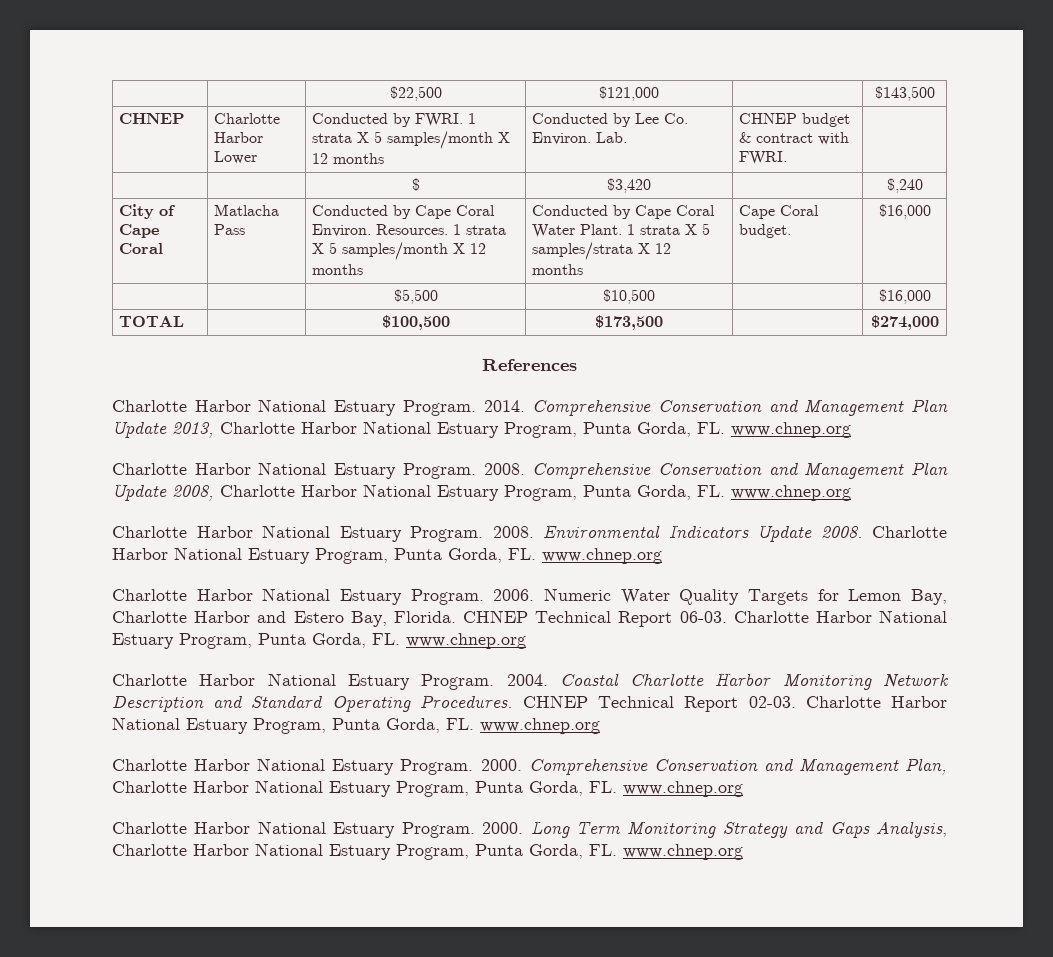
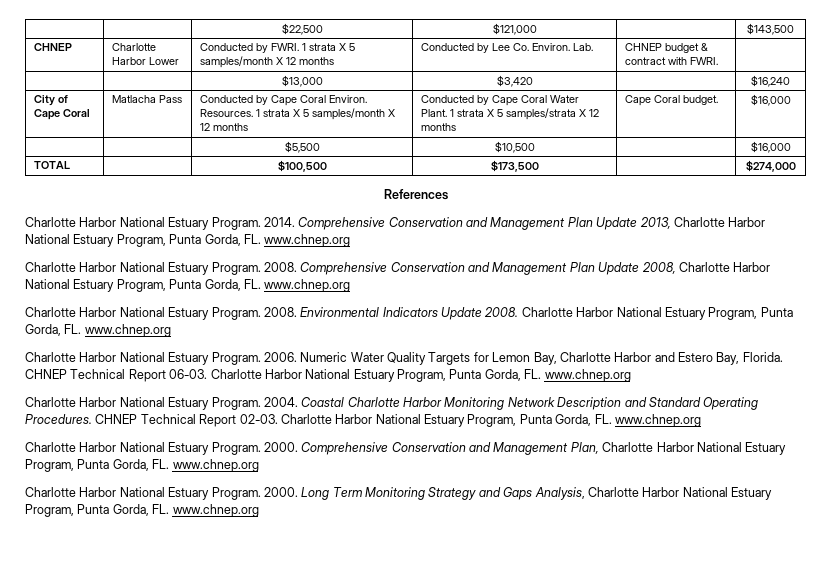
- | | $ | $3,420 | | $,240
+ | | $13,000 | $3,420 | | $16,240

